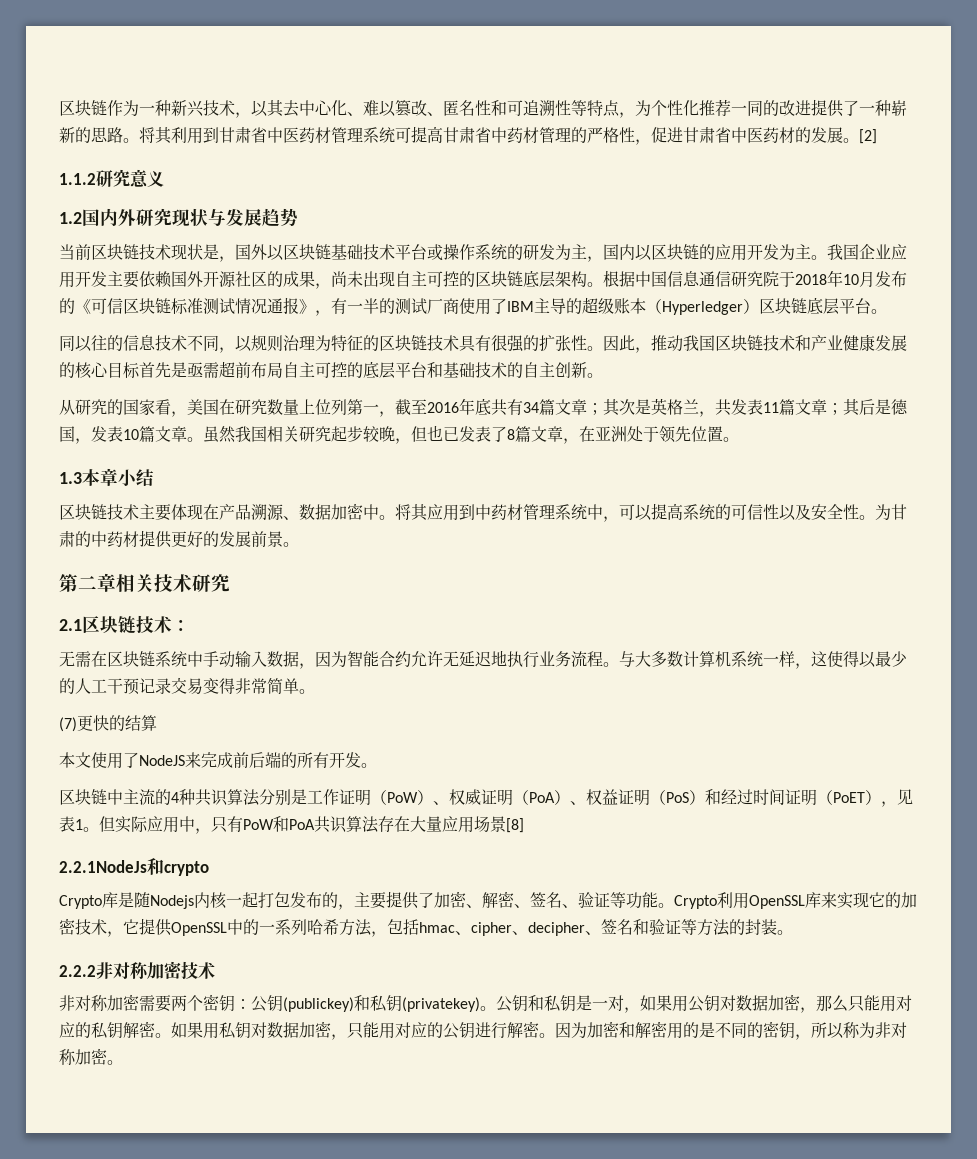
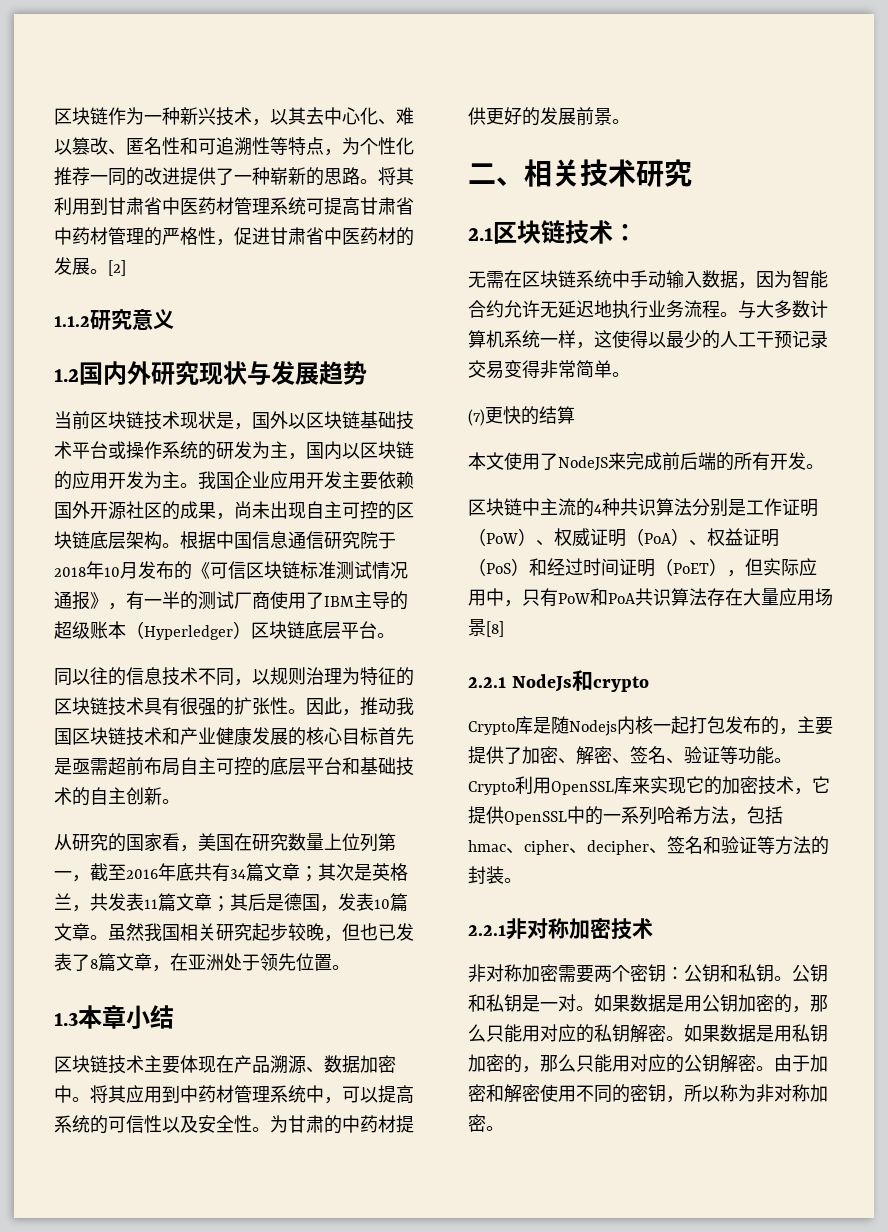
- 第二章相关技术研究
+ 二、相关技术研究
- 区块链中主流的4种共识算法分别是工作证明（PoW）、权威证明（PoA）、权益证明（PoS）和经过时间证明（PoET），见表1。但实际应用中，只有PoW和PoA共识算法存在大量应用场景[8]
+ 区块链中主流的4种共识算法分别是工作证明（PoW）、权威证明（PoA）、权益证明（PoS）和经过时间证明（PoET），但实际应用中，只有PoW和PoA共识算法存在大量应用场景[8]
- 2.2.1NodeJs和crypto
+ 2.2.1 NodeJs和crypto
- 2.2.2非对称加密技术
+ 2.2.1非对称加密技术
- 非对称加密需要两个密钥：公钥(publickey)和私钥(privatekey)。
+ 非对称加密需要两个密钥：公钥和私钥。
- 公钥和私钥是一对，如果用公钥对数据加密，那么只能用对应的私钥解密。
+ 公钥和私钥是一对。如果数据是用公钥加密的，那么只能用对应的私钥解密。
- 如果用私钥对数据加密，只能用对应的公钥进行解密。因为加密和解密用的是不同的密钥，所以称为非对称加密。
+ 如果数据是用私钥加密的，那么只能用对应的公钥解密。由于加密和解密使用不同的密钥，所以称为非对称加密。

